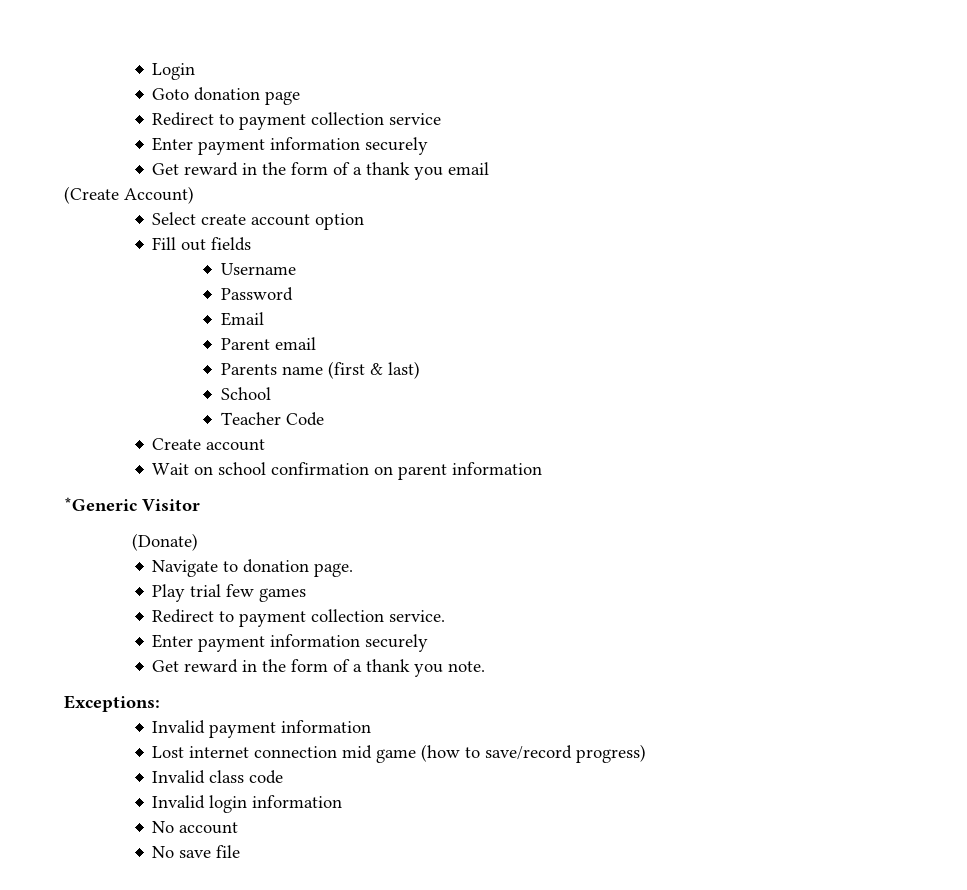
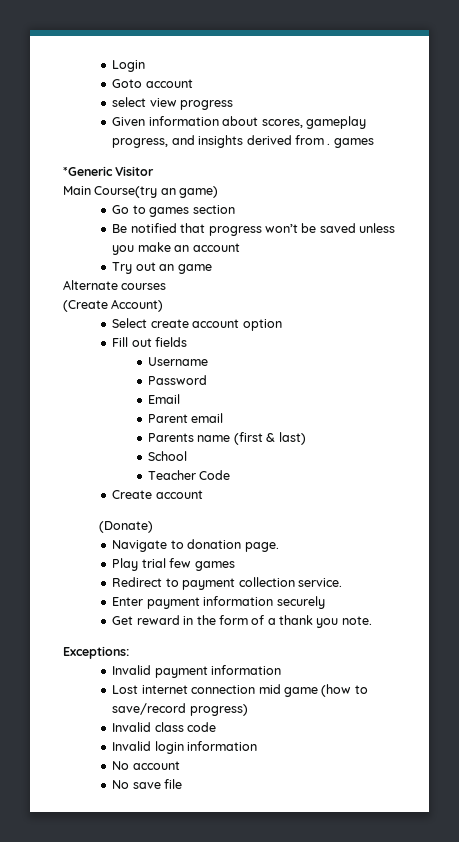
- Goto donation page
- Redirect to payment collection service
- Enter payment information securely
- Get reward in the form of a thank you email
+ Goto account
+ select view progress
+ Given information about scores, gameplay progress, and insights derived from . games
+ *Generic Visitor
+ Main Course(try an game)
+ Go to games section
+ Be notified that progress won’t be saved unless you make an account
+ Try out an game
+ Alternate courses
- Wait on school confirmation on parent information
- *Generic Visitor

